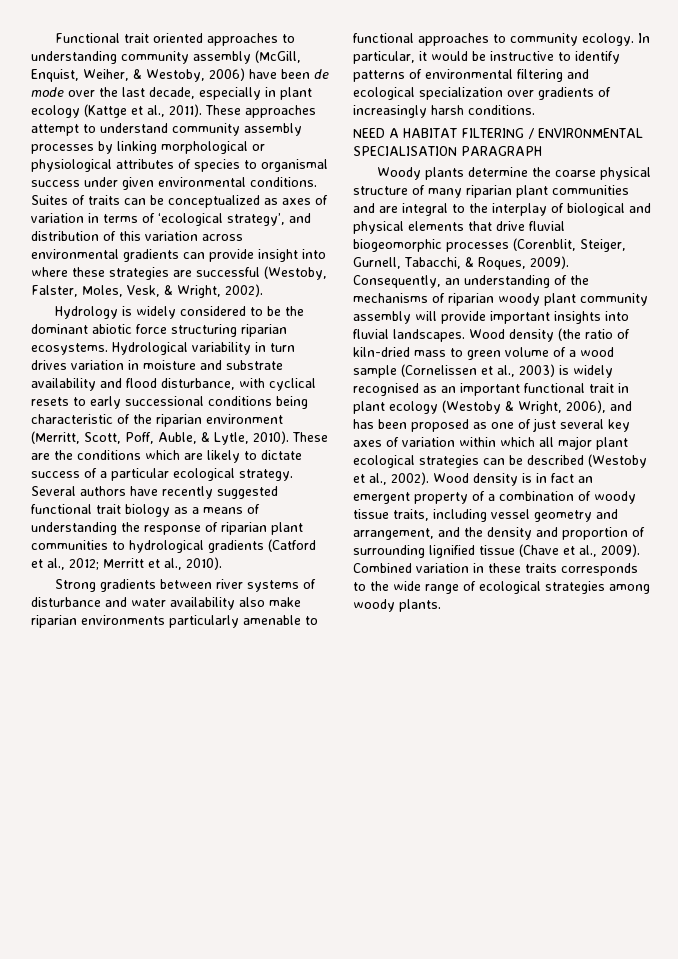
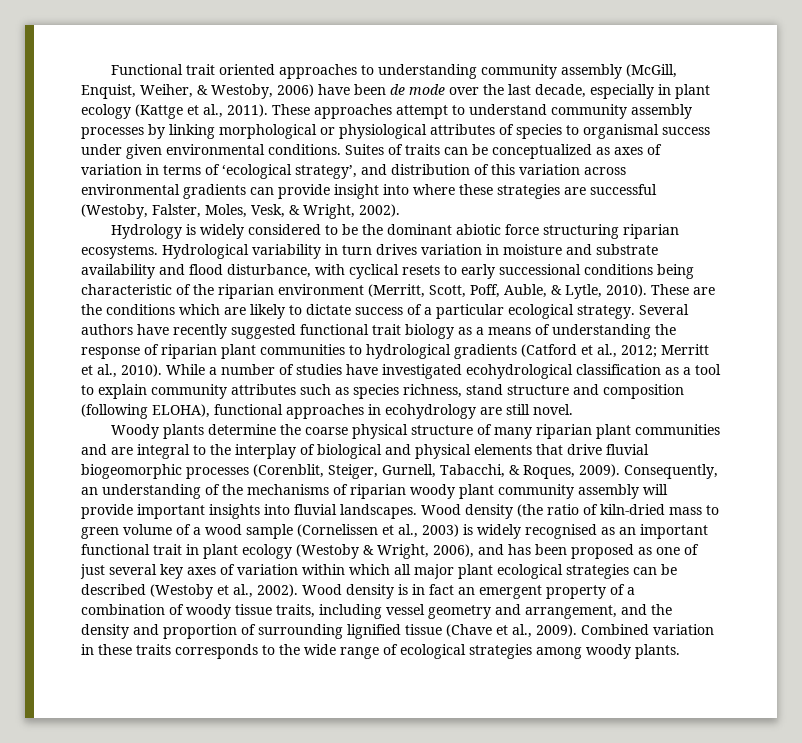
- Several authors have recently suggested functional trait biology as a means of understanding the response of riparian plant communities to hydrological gradients (Catford et al., 2012; Merritt et al., 2010).
- Strong gradients between river systems of disturbance and water availability also make riparian environments particularly amenable to functional approaches to community ecology. In particular, it would be instructive to identify patterns of environmental filtering and ecological specialization over gradients of increasingly harsh conditions.
- NEED A HABITAT FILTERING / ENVIRONMENTAL SPECIALISATION PARAGRAPH
+ Several authors have recently suggested functional trait biology as a means of understanding the response of riparian plant communities to hydrological gradients (Catford et al., 2012; Merritt et al., 2010). While a number of studies have investigated ecohydrological classification as a tool to explain community attributes such as species richness, stand structure and composition (following ELOHA), functional approaches in ecohydrology are still novel.

